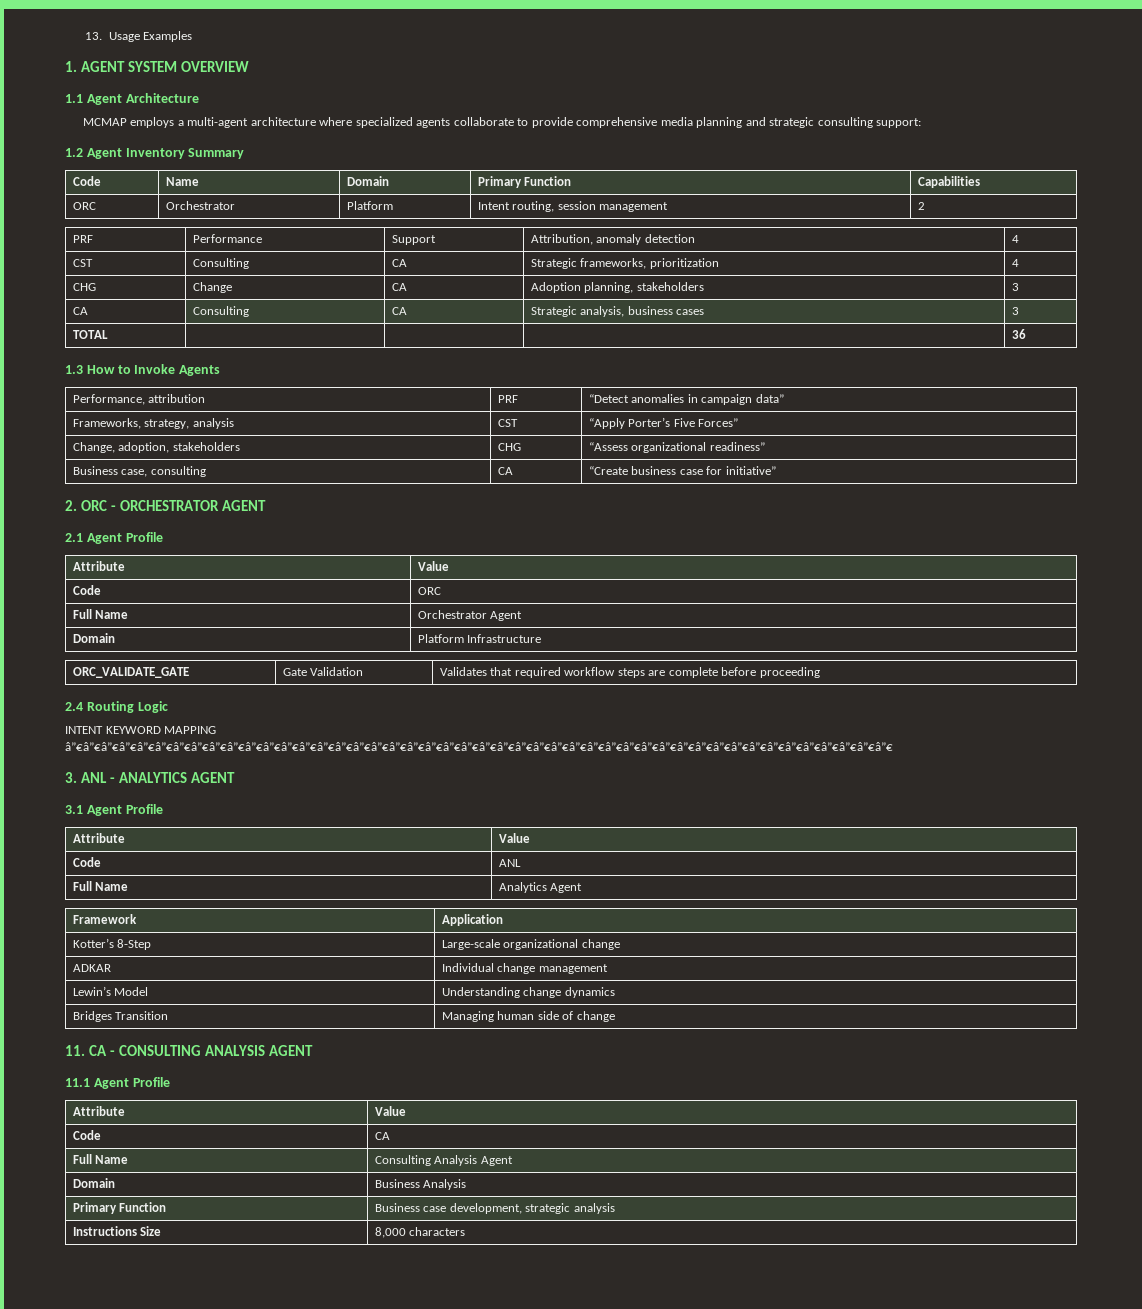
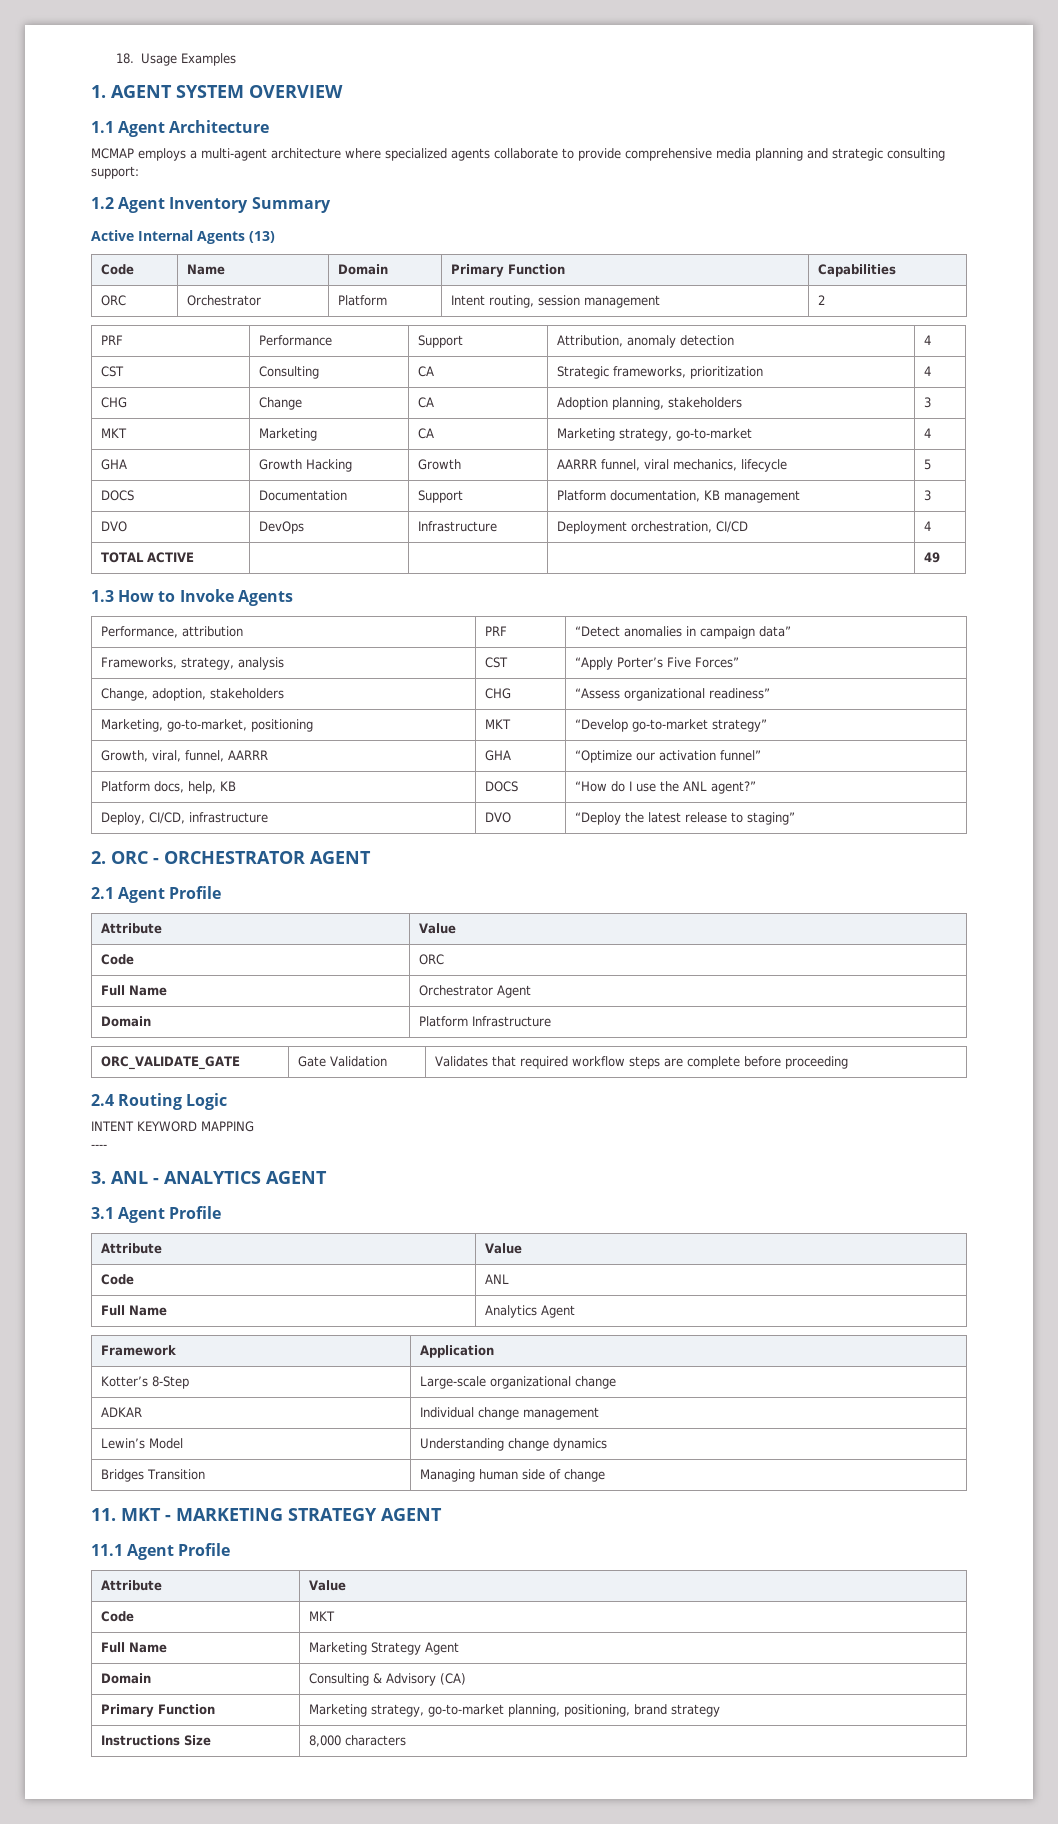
- 13. Usage Examples
+ 18. Usage Examples
+ Active Internal Agents (13)
- CA | Consulting | CA | Strategic analysis, business cases | 3
+ MKT | Marketing | CA | Marketing strategy, go-to-market | 4
+ GHA | Growth Hacking | Growth | AARRR funnel, viral mechanics, lifecycle | 5
+ DOCS | Documentation | Support | Platform documentation, KB management | 3
+ DVO | DevOps | Infrastructure | Deployment orchestration, CI/CD | 4
- TOTAL | | | | 36
+ TOTAL ACTIVE | | | | 49
- Business case, consulting | CA | “Create business case for initiative”
+ Marketing, go-to-market, positioning | MKT | “Develop go-to-market strategy”
+ Growth, viral, funnel, AARRR | GHA | “Optimize our activation funnel”
+ Platform docs, help, KB | DOCS | “How do I use the ANL agent?”
+ Deploy, CI/CD, infrastructure | DVO | “Deploy the latest release to staging”
- â”€â”€â”€â”€â”€â”€â”€â”€â”€â”€â”€â”€â”€â”€â”€â”€â”€â”€â”€â”€â”€â”€â”€â”€â”€â”€â”€â”€â”€â”€â”€â”€â”€â”€â”€â”€â”€â”€â”€â”€â”€â”€â”€â”€â”€â”€
+ ----
- 11. CA - CONSULTING ANALYSIS AGENT
+ 11. MKT - MARKETING STRATEGY AGENT
- Code | CA
- Full Name | Consulting Analysis Agent
- Domain | Business Analysis
- Primary Function | Business case development, strategic analysis
+ Code | MKT
+ Full Name | Marketing Strategy Agent
+ Domain | Consulting & Advisory (CA)
+ Primary Function | Marketing strategy, go-to-market planning, positioning, brand strategy

